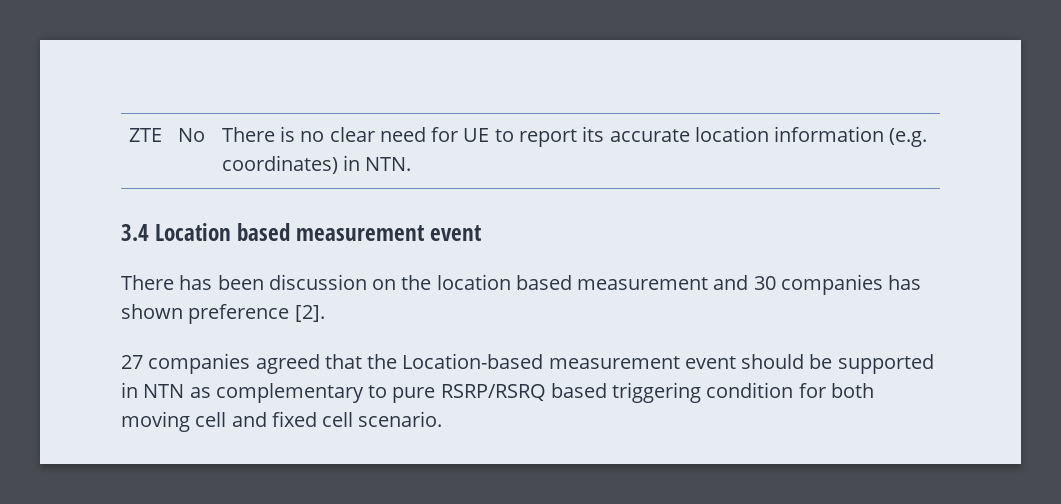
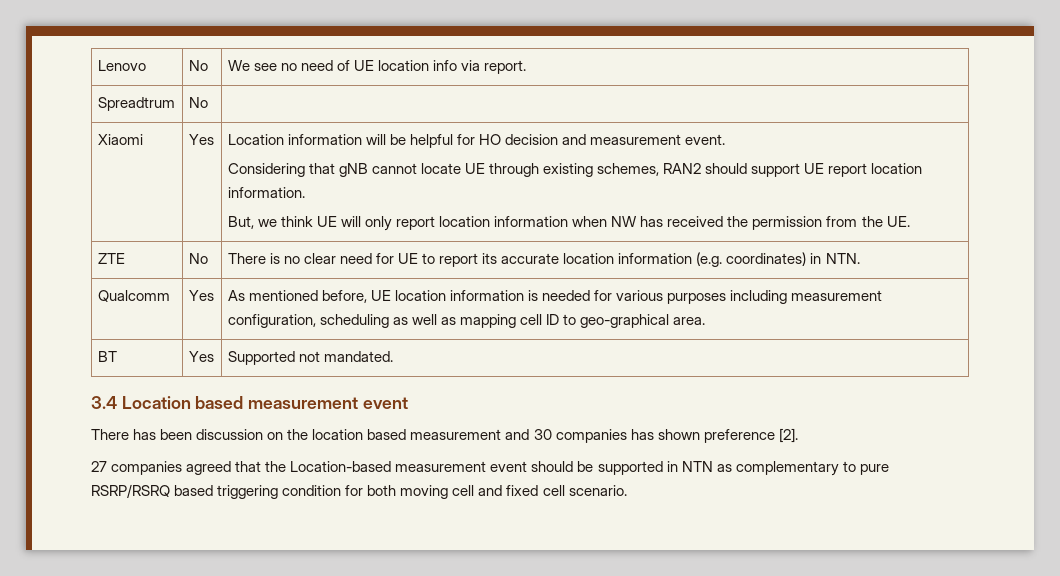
+ Lenovo | No | We see no need of UE location info via report.
+ Spreadtrum | No |
+ Xiaomi | Yes | Location information will be helpful for HO decision and measurement event.
+ Considering that gNB cannot locate UE through existing schemes, RAN2 should support UE report location information.
+ But, we think UE will only report location information when NW has received the permission from the UE.
+ Qualcomm | Yes | As mentioned before, UE location information is needed for various purposes including measurement configuration, scheduling as well as mapping cell ID to geo-graphical area.
+ BT | Yes | Supported not mandated.

